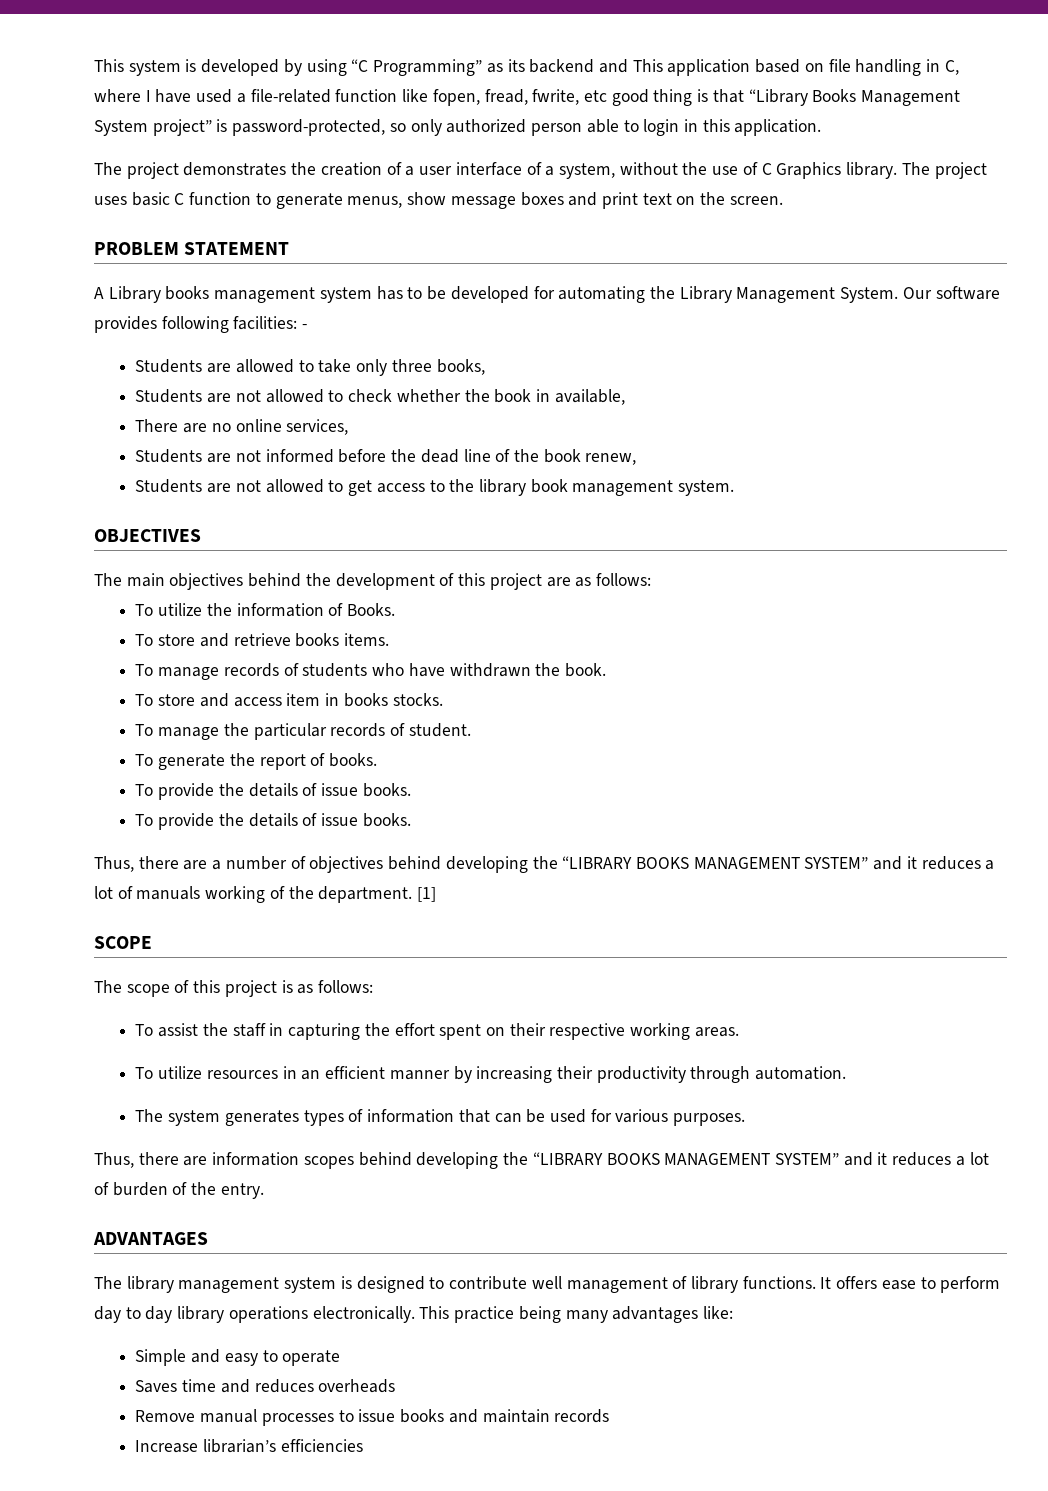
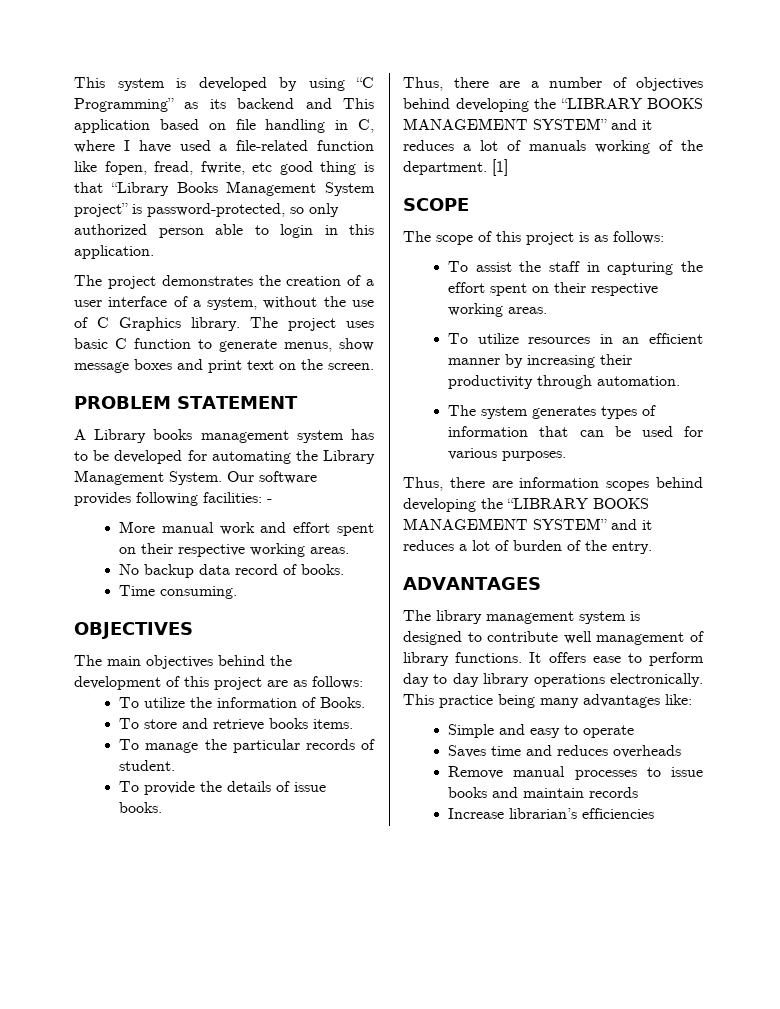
- Students are allowed to take only three books,
- Students are not allowed to check whether the book in available,
- There are no online services,
- Students are not informed before the dead line of the book renew,
- Students are not allowed to get access to the library book management system.
+ More manual work and effort spent on their respective working areas.
+ No backup data record of books.
+ Time consuming.
- To manage records of students who have withdrawn the book.
- To store and access item in books stocks.
- To generate the report of books.
- To provide the details of issue books.

